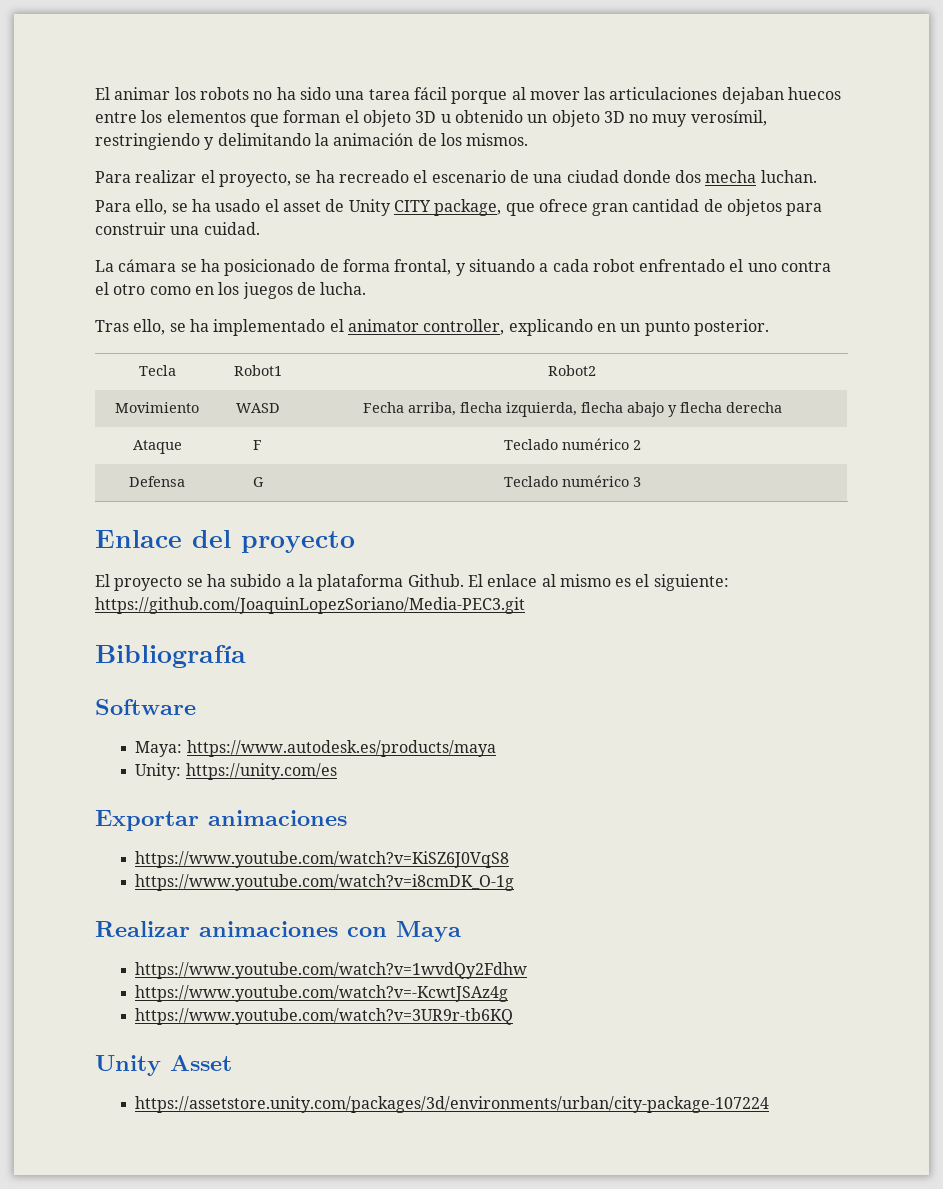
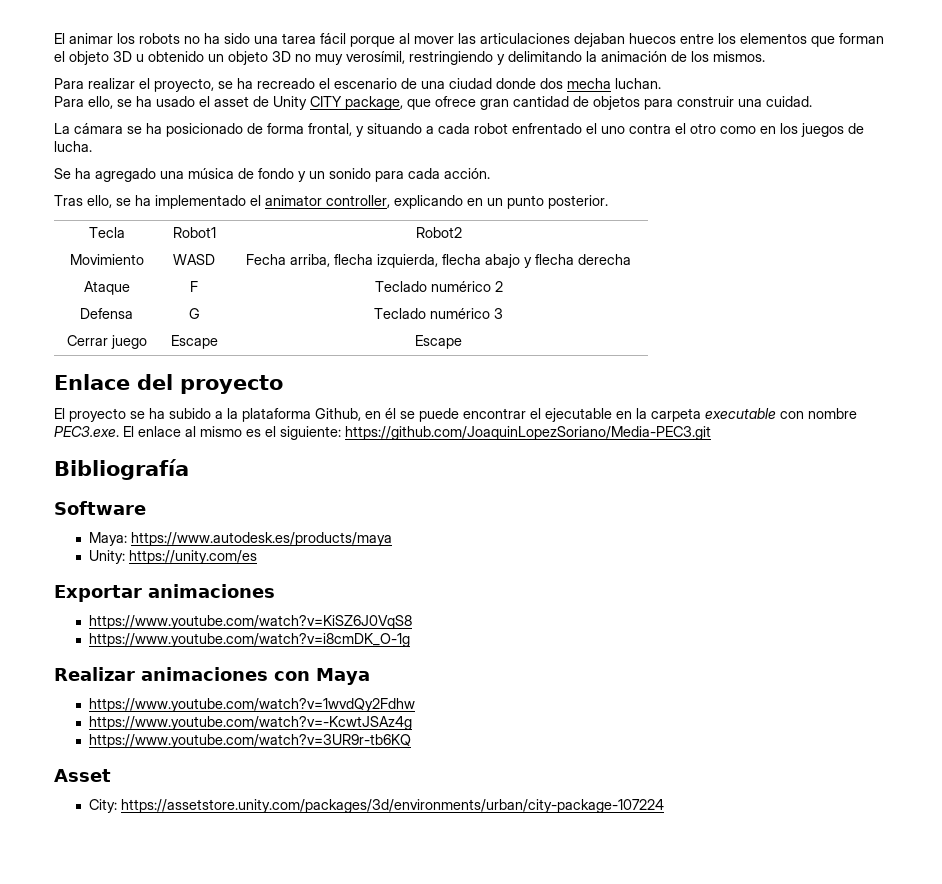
+ Se ha agregado una música de fondo y un sonido para cada acción.
+ Cerrar juego | Escape | Escape
- El proyecto se ha subido a la plataforma Github. El enlace al mismo es el siguiente: https://github.com/JoaquinLopezSoriano/Media-PEC3.git
+ El proyecto se ha subido a la plataforma Github, en él se puede encontrar el ejecutable en la carpeta executable con nombre PEC3.exe. El enlace al mismo es el siguiente: https://github.com/JoaquinLopezSoriano/Media-PEC3.git
- Unity Asset
+ Asset
- https://assetstore.unity.com/packages/3d/environments/urban/city-package-107224
+ City: https://assetstore.unity.com/packages/3d/environments/urban/city-package-107224

